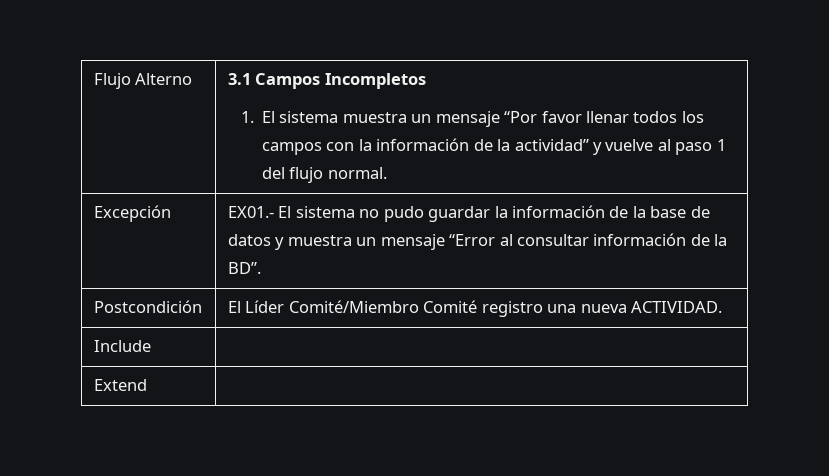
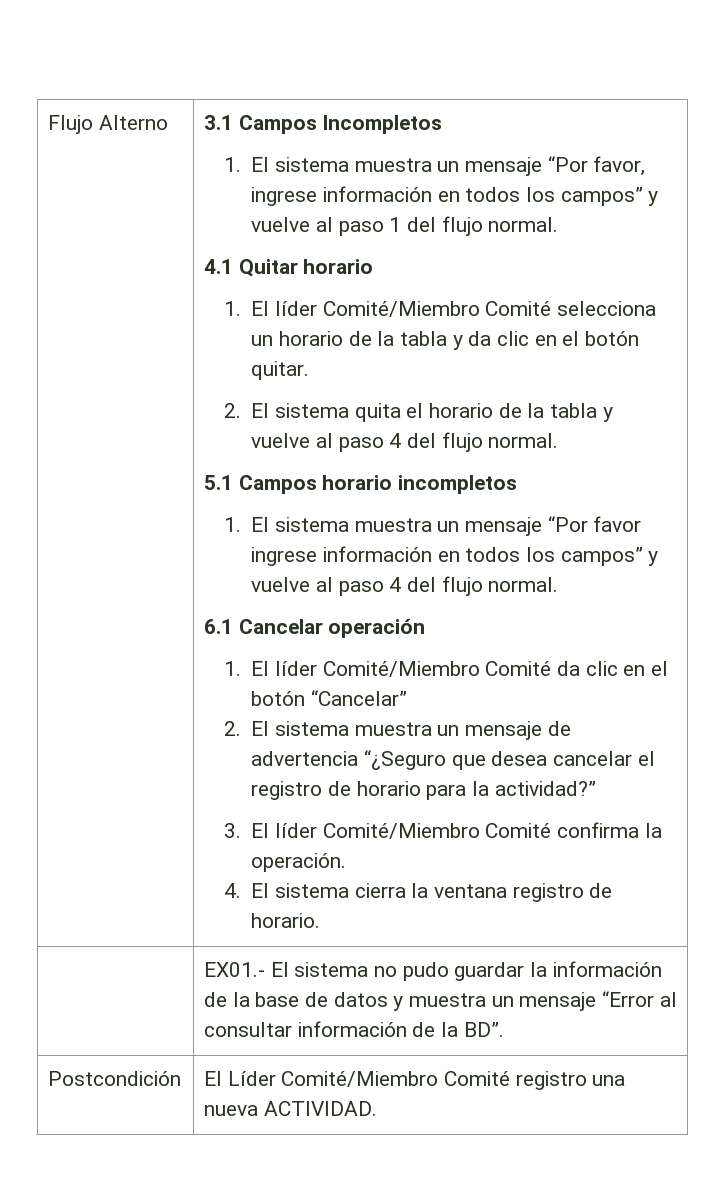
- 1. El sistema muestra un mensaje “Por favor llenar todos los campos con la información de la actividad” y vuelve al paso 1 del flujo normal.
+ 1. El sistema muestra un mensaje “Por favor, ingrese información en todos los campos” y vuelve al paso 1 del flujo normal.
- Excepción | EX01.- El sistema no pudo guardar la información de la base de datos y muestra un mensaje “Error al consultar información de la BD”.
+ 4.1 Quitar horario
+ 1. El líder Comité/Miembro Comité selecciona un horario de la tabla y da clic en el botón quitar.
+ 2. El sistema quita el horario de la tabla y vuelve al paso 4 del flujo normal.
+ 5.1 Campos horario incompletos
+ 1. El sistema muestra un mensaje “Por favor ingrese información en todos los campos” y vuelve al paso 4 del flujo normal.
+ 6.1 Cancelar operación
+ 1. El líder Comité/Miembro Comité da clic en el botón “Cancelar”
+ 2. El sistema muestra un mensaje de advertencia “¿Seguro que desea cancelar el registro de horario para la actividad?”
+ 3. El líder Comité/Miembro Comité confirma la operación.
+ 4. El sistema cierra la ventana registro de horario.
+ | EX01.- El sistema no pudo guardar la información de la base de datos y muestra un mensaje “Error al consultar información de la BD”.
- Include |
- Extend |

